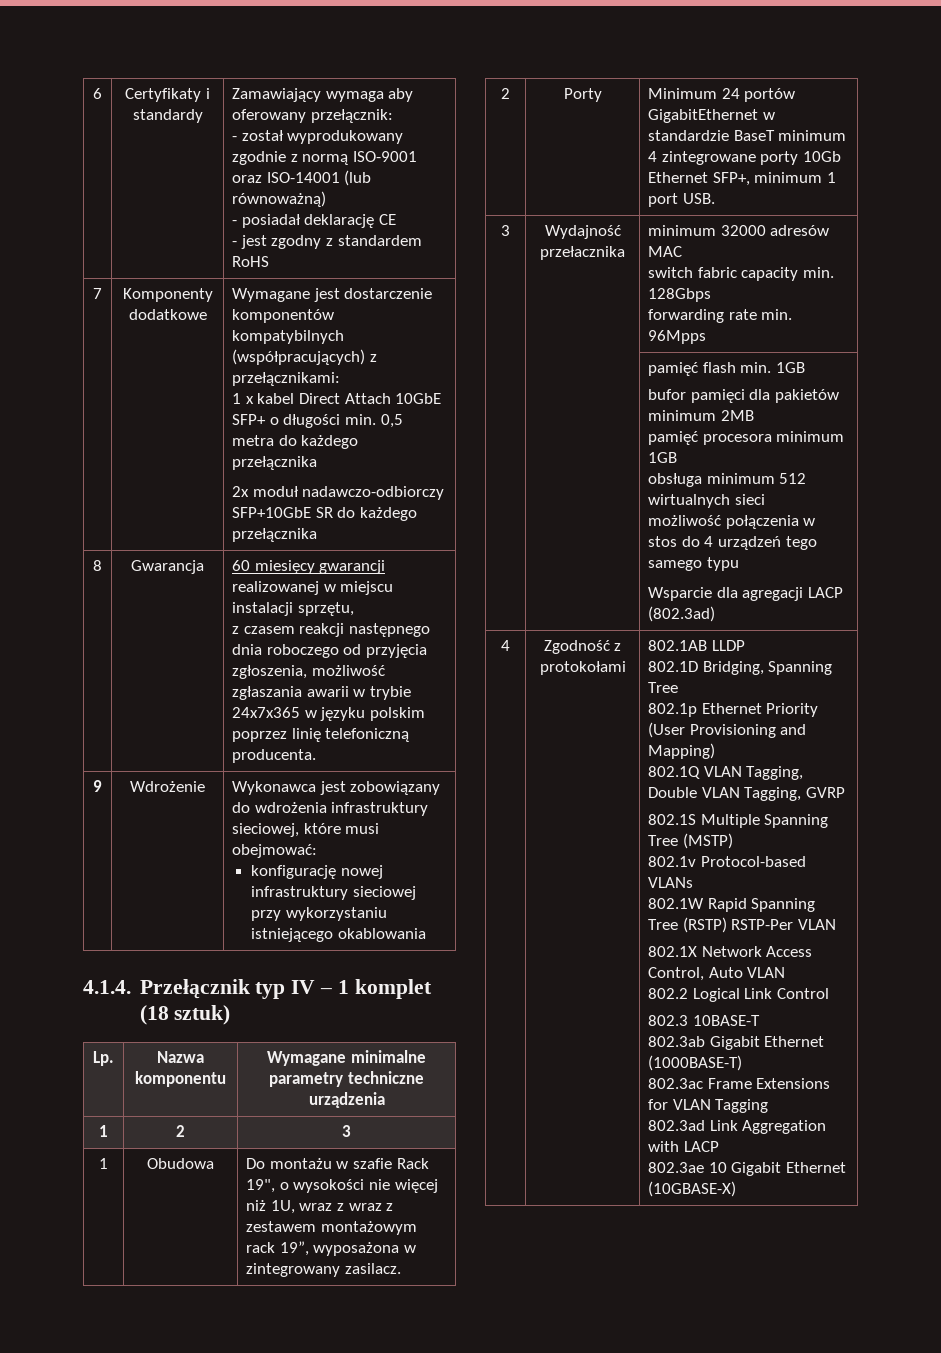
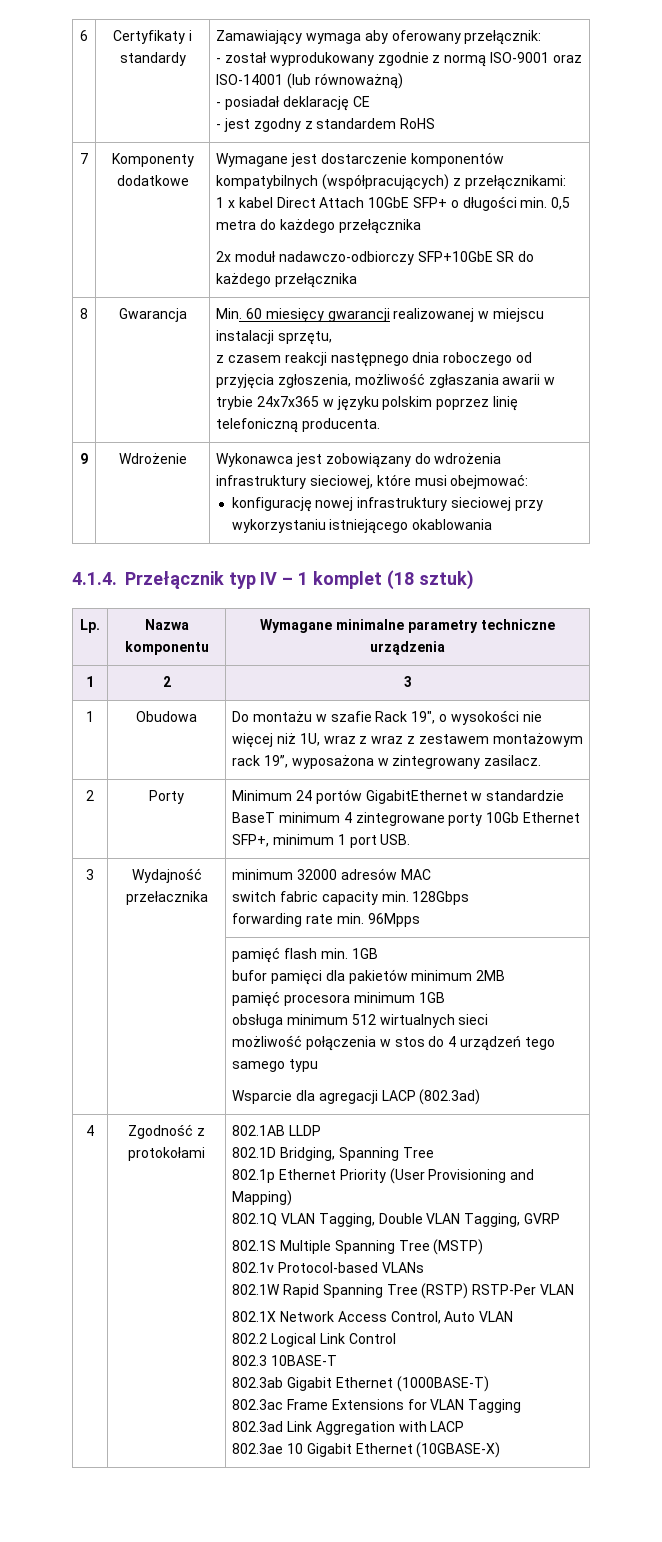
- 8 | Gwarancja | 60 miesięcy gwarancji realizowanej w miejscu instalacji sprzętu,
+ 8 | Gwarancja | Min. 60 miesięcy gwarancji realizowanej w miejscu instalacji sprzętu,

